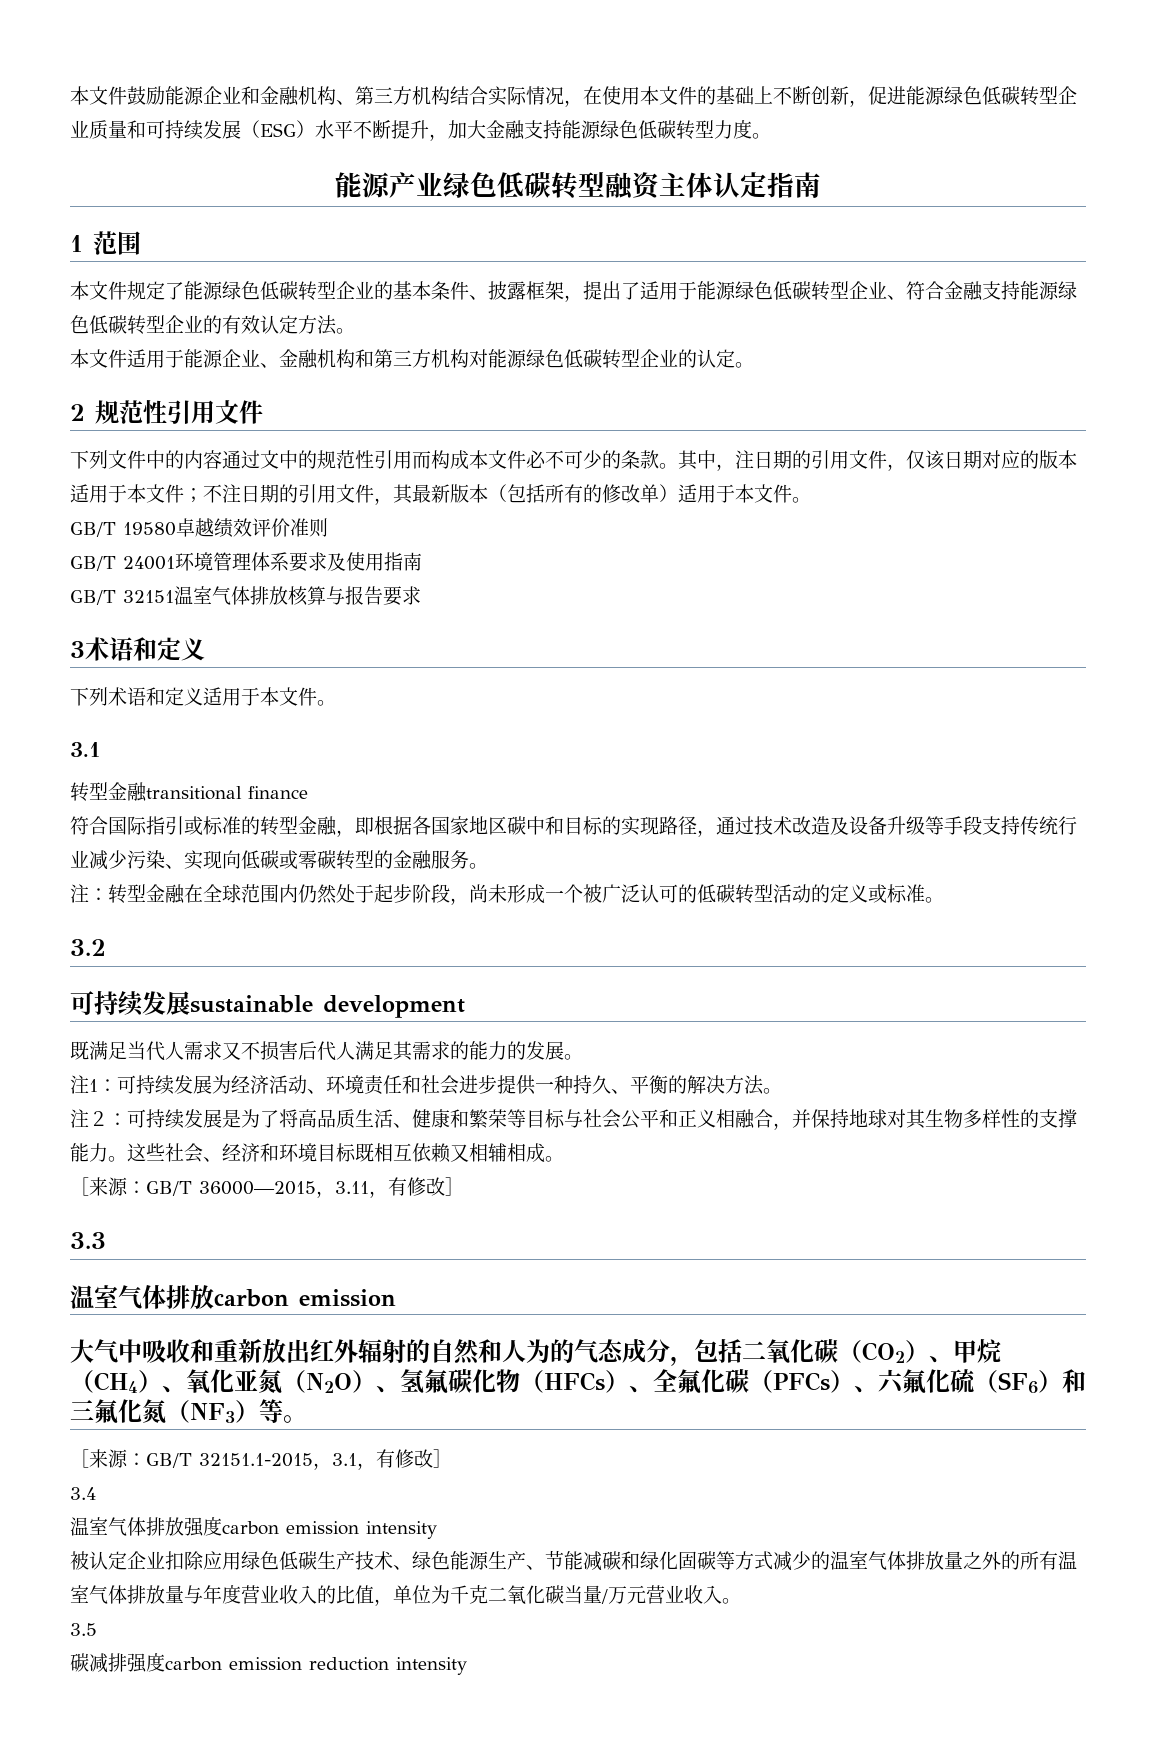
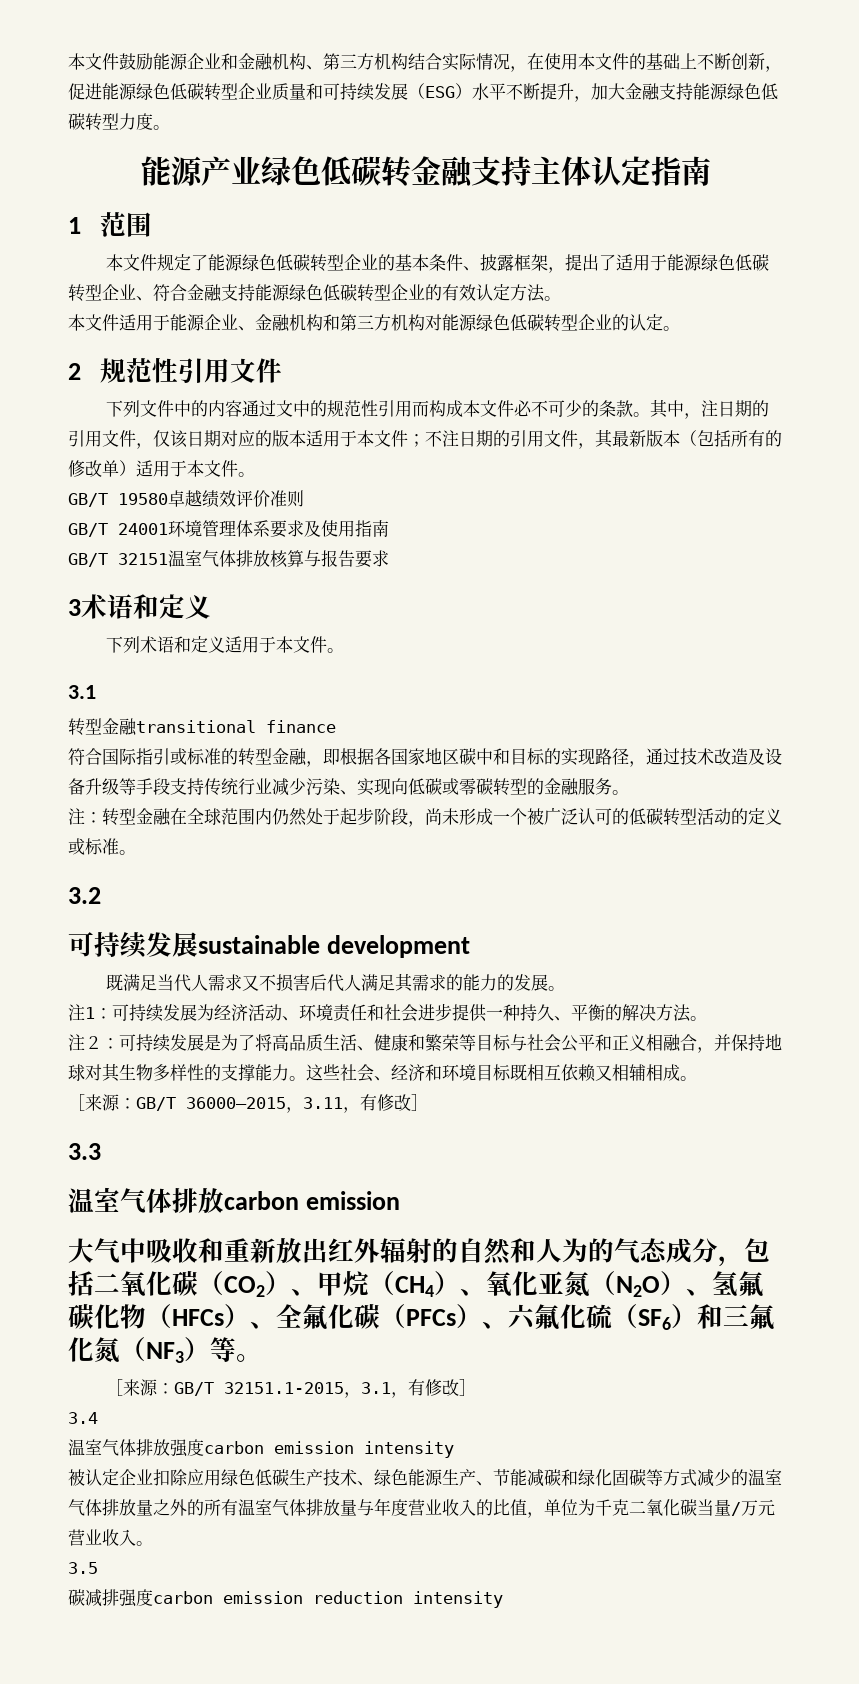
- 能源产业绿色低碳转型融资主体认定指南
+ 能源产业绿色低碳转金融支持主体认定指南

